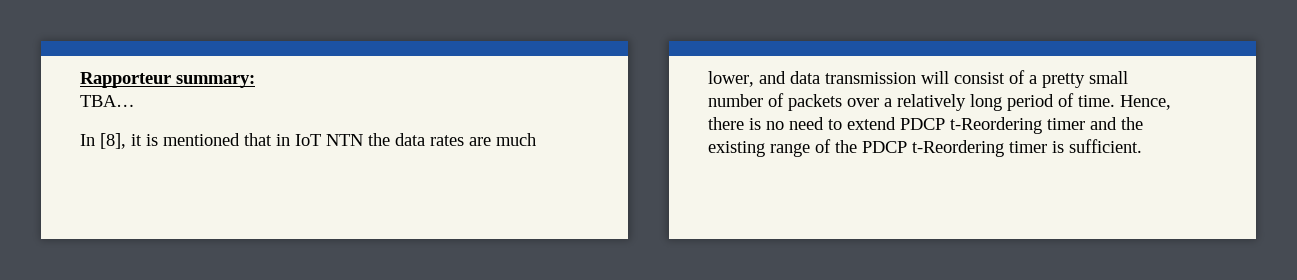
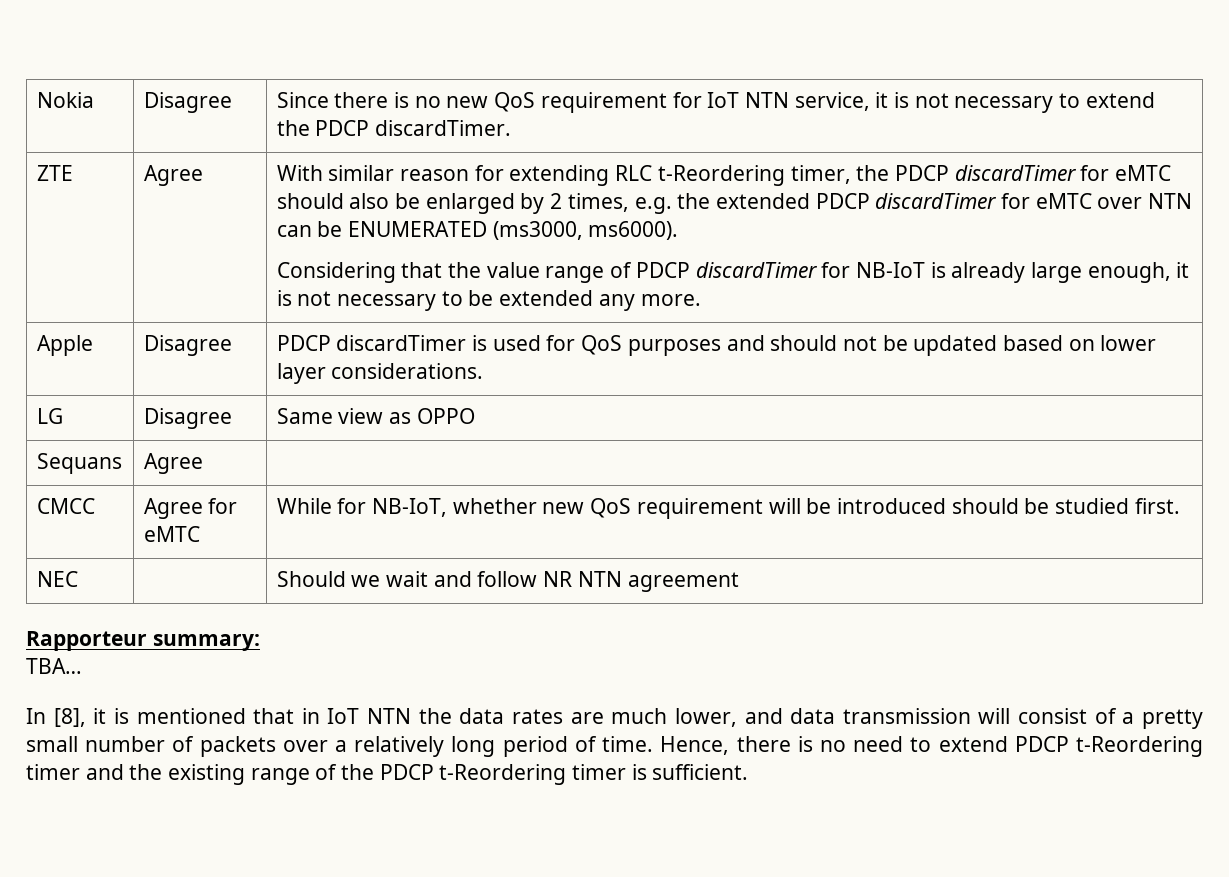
+ Nokia | Disagree | Since there is no new QoS requirement for IoT NTN service, it is not necessary to extend the PDCP discardTimer.
+ ZTE | Agree | With similar reason for extending RLC t-Reordering timer, the PDCP discardTimer for eMTC should also be enlarged by 2 times, e.g. the extended PDCP discardTimer for eMTC over NTN can be ENUMERATED (ms3000, ms6000).
+ Considering that the value range of PDCP discardTimer for NB-IoT is already large enough, it is not necessary to be extended any more.
+ Apple | Disagree | PDCP discardTimer is used for QoS purposes and should not be updated based on lower layer considerations.
+ LG | Disagree | Same view as OPPO
+ Sequans | Agree |
+ CMCC | Agree for eMTC | While for NB-IoT, whether new QoS requirement will be introduced should be studied first.
+ NEC | | Should we wait and follow NR NTN agreement

